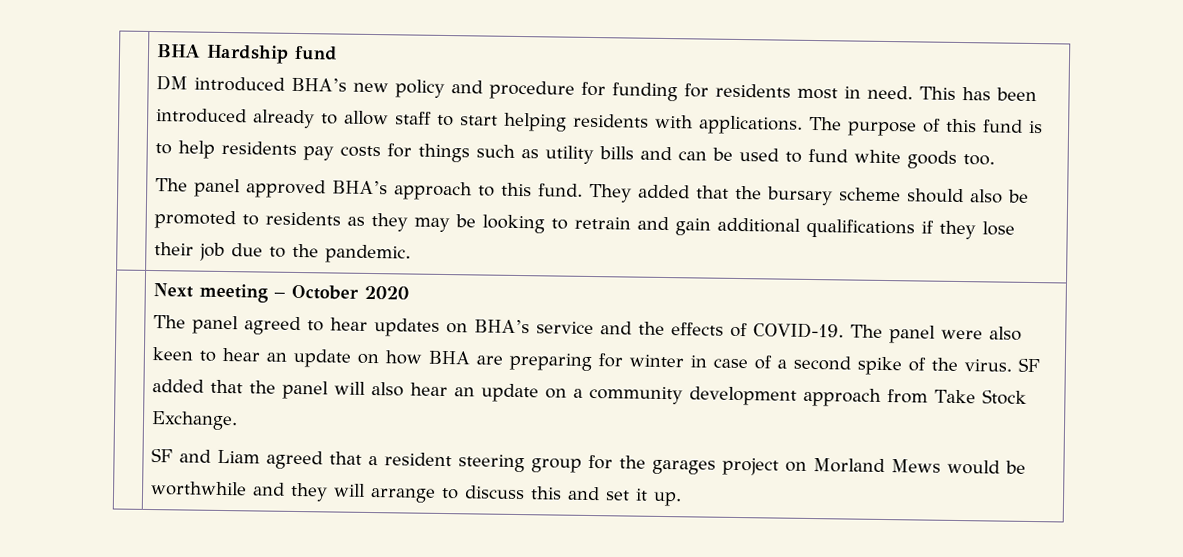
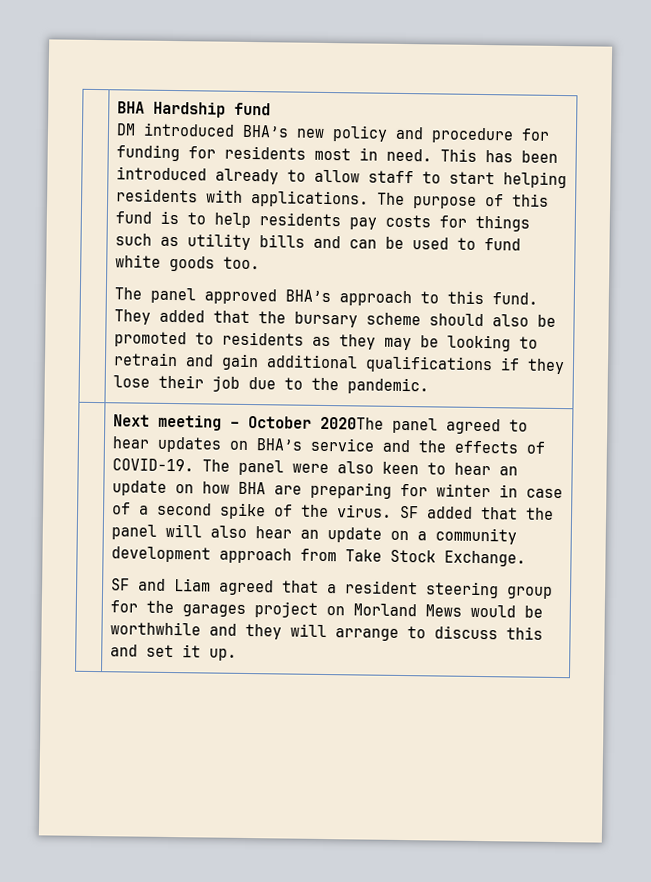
- Next meeting – October 2020
- The panel agreed to hear updates on BHA’s service and the effects of COVID-19.
+ Next meeting – October 2020The panel agreed to hear updates on BHA’s service and the effects of COVID-19.

